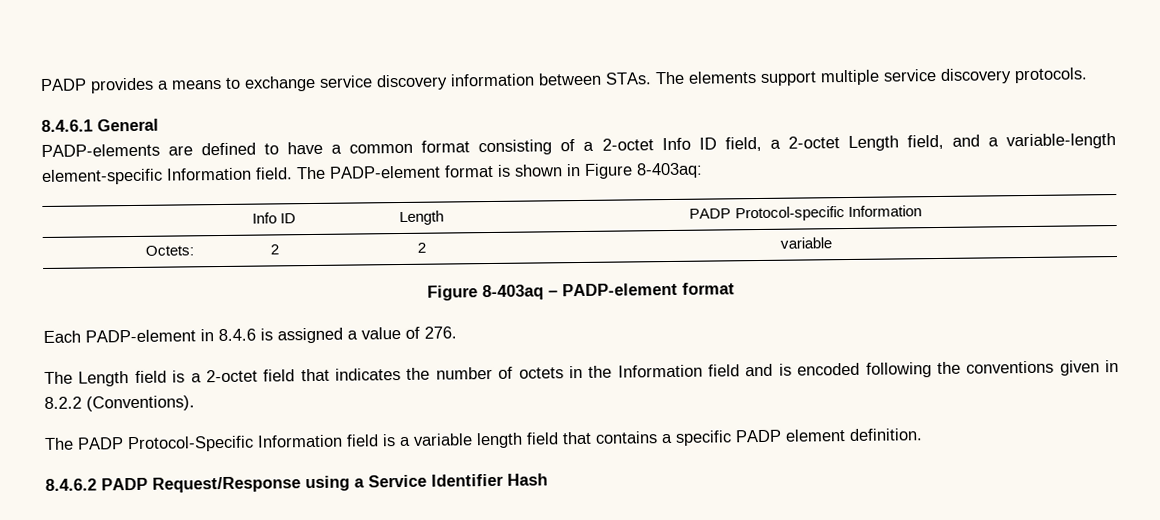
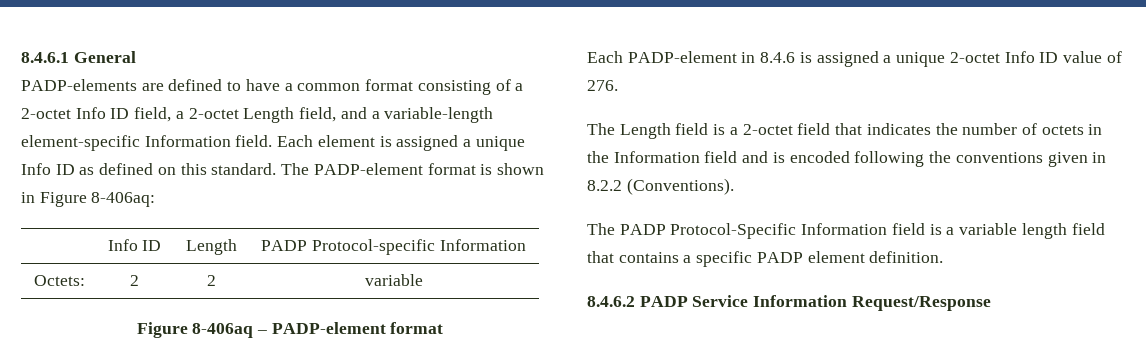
- PADP provides a means to exchange service discovery information between STAs. The elements support multiple service discovery protocols.
+ Each element is assigned a unique Info ID as defined on this standard.
- The PADP-element format is shown in Figure 8-403aq:
+ The PADP-element format is shown in Figure 8-406aq:
- Figure 8-403aq – PADP-element format
+ Figure 8-406aq – PADP-element format
- Each PADP-element in 8.4.6 is assigned a value of 276.
+ Each PADP-element in 8.4.6 is assigned a unique 2-octet Info ID value of 276.
- 8.4.6.2 PADP Request/Response using a Service Identifier Hash
+ 8.4.6.2 PADP Service Information Request/Response

